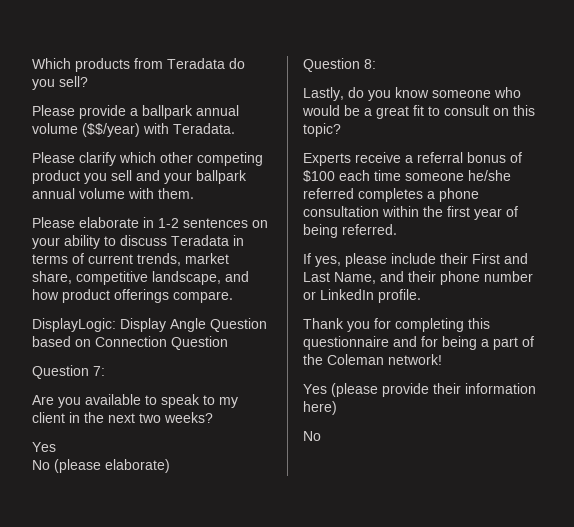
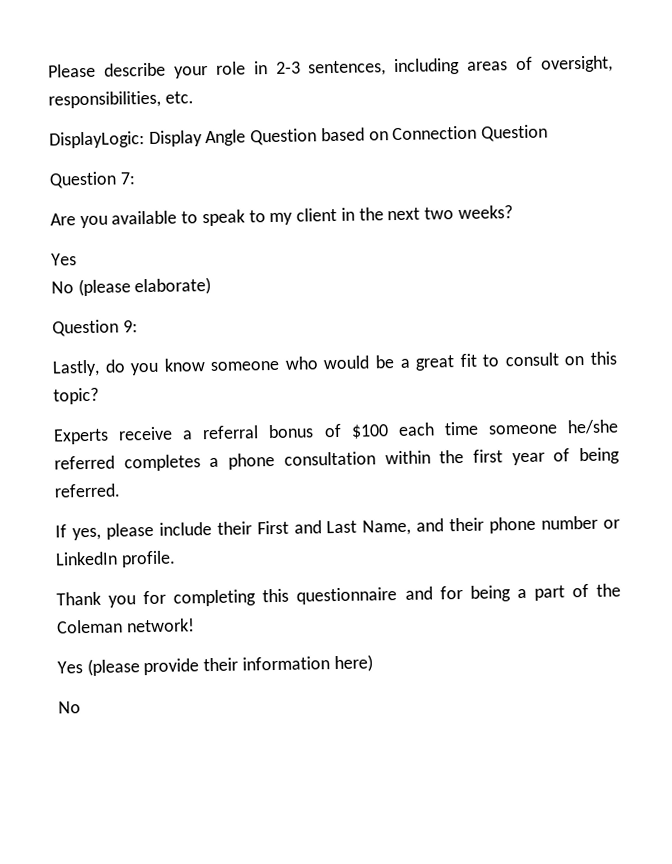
- Which products from Teradata do you sell?
- Please provide a ballpark annual volume ($$/year) with Teradata.
- Please clarify which other competing product you sell and your ballpark annual volume with them.
- Please elaborate in 1-2 sentences on your ability to discuss Teradata in terms of current trends, market share, competitive landscape, and how product offerings compare.
+ Please describe your role in 2-3 sentences, including areas of oversight, responsibilities, etc.
- Question 8:
+ Question 9:

